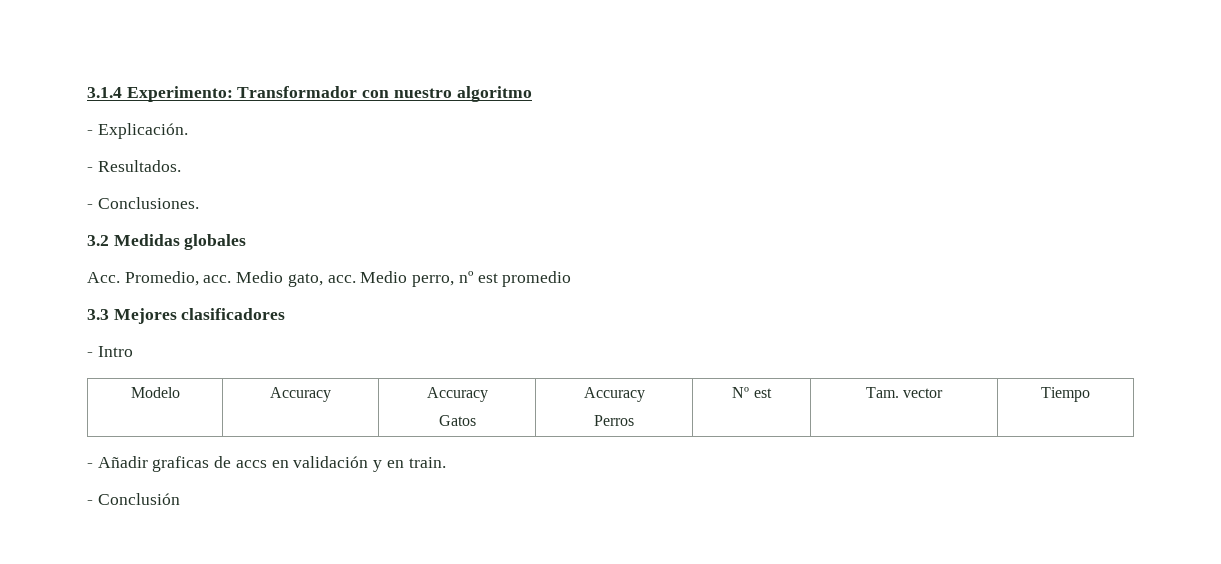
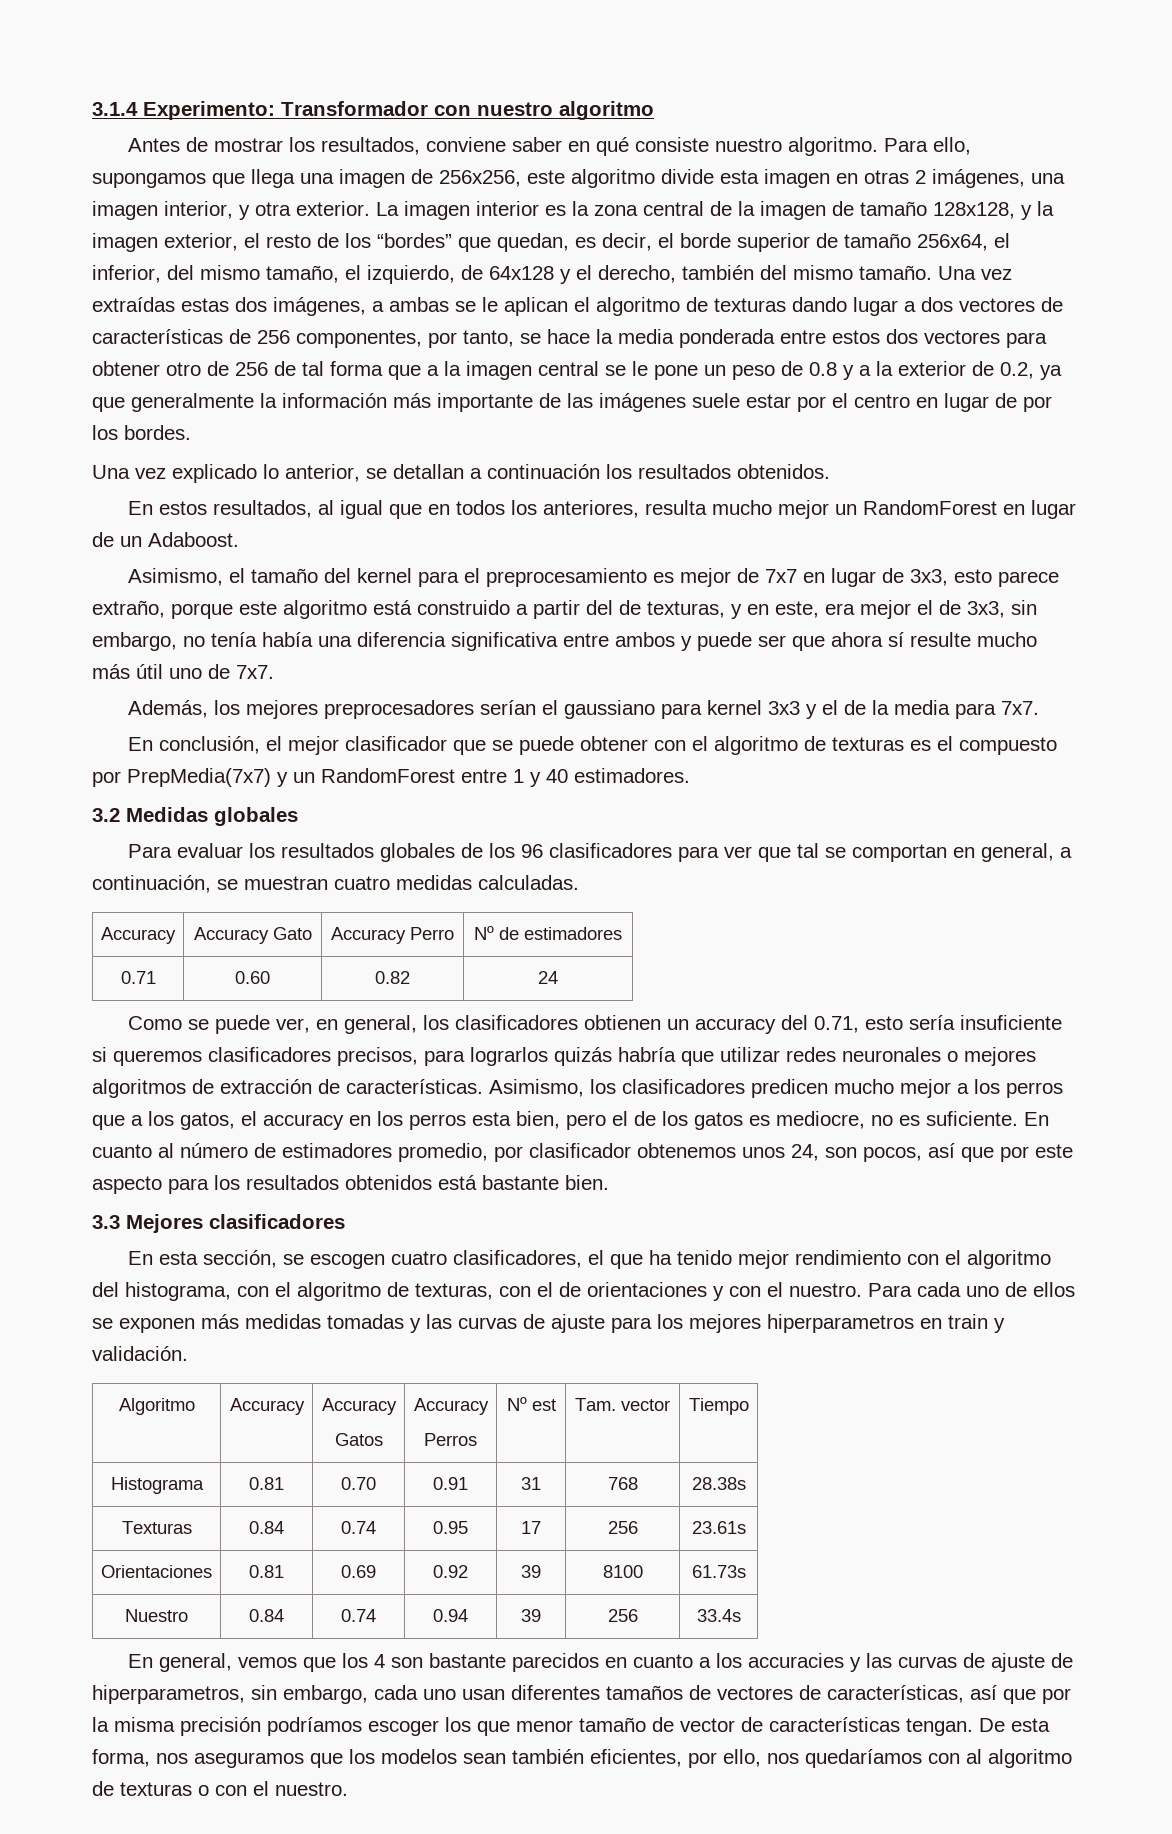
- - Explicación.
- - Resultados.
- - Conclusiones.
+ Antes de mostrar los resultados, conviene saber en qué consiste nuestro algoritmo. Para ello, supongamos que llega una imagen de 256x256, este algoritmo divide esta imagen en otras 2 imágenes, una imagen interior, y otra exterior. La imagen interior es la zona central de la imagen de tamaño 128x128, y la imagen exterior, el resto de los “bordes” que quedan, es decir, el borde superior de tamaño 256x64, el inferior, del mismo tamaño, el izquierdo, de 64x128 y el derecho, también del mismo tamaño. Una vez extraídas estas dos imágenes, a ambas se le aplican el algoritmo de texturas dando lugar a dos vectores de características de 256 componentes, por tanto, se hace la media ponderada entre estos dos vectores para obtener otro de 256 de tal forma que a la imagen central se le pone un peso de 0.8 y a la exterior de 0.2, ya que generalmente la información más importante de las imágenes suele estar por el centro en lugar de por los bordes.
+ Una vez explicado lo anterior, se detallan a continuación los resultados obtenidos.
+ En estos resultados, al igual que en todos los anteriores, resulta mucho mejor un RandomForest en lugar de un Adaboost.
+ Asimismo, el tamaño del kernel para el preprocesamiento es mejor de 7x7 en lugar de 3x3, esto parece extraño, porque este algoritmo está construido a partir del de texturas, y en este, era mejor el de 3x3, sin embargo, no tenía había una diferencia significativa entre ambos y puede ser que ahora sí resulte mucho más útil uno de 7x7.
+ Además, los mejores preprocesadores serían el gaussiano para kernel 3x3 y el de la media para 7x7.
+ En conclusión, el mejor clasificador que se puede obtener con el algoritmo de texturas es el compuesto por PrepMedia(7x7) y un RandomForest entre 1 y 40 estimadores.
  3.2 Medidas globales
- Acc. Promedio, acc. Medio gato, acc. Medio perro, nº est promedio
+ Para evaluar los resultados globales de los 96 clasificadores para ver que tal se comportan en general, a continuación, se muestran cuatro medidas calculadas.
+ Accuracy | Accuracy Gato | Accuracy Perro | Nº de estimadores
+ 0.71 | 0.60 | 0.82 | 24
+ Como se puede ver, en general, los clasificadores obtienen un accuracy del 0.71, esto sería insuficiente si queremos clasificadores precisos, para lograrlos quizás habría que utilizar redes neuronales o mejores algoritmos de extracción de características. Asimismo, los clasificadores predicen mucho mejor a los perros que a los gatos, el accuracy en los perros esta bien, pero el de los gatos es mediocre, no es suficiente. En cuanto al número de estimadores promedio, por clasificador obtenemos unos 24, son pocos, así que por este aspecto para los resultados obtenidos está bastante bien.
  3.3 Mejores clasificadores
- - Intro
- Modelo | Accuracy | Accuracy
+ En esta sección, se escogen cuatro clasificadores, el que ha tenido mejor rendimiento con el algoritmo del histograma, con el algoritmo de texturas, con el de orientaciones y con el nuestro. Para cada uno de ellos se exponen más medidas tomadas y las curvas de ajuste para los mejores hiperparametros en train y validación.
+ Algoritmo | Accuracy | Accuracy
- - Añadir graficas de accs en validación y en train.
- - Conclusión
+ Histograma | 0.81 | 0.70 | 0.91 | 31 | 768 | 28.38s
+ Texturas | 0.84 | 0.74 | 0.95 | 17 | 256 | 23.61s
+ Orientaciones | 0.81 | 0.69 | 0.92 | 39 | 8100 | 61.73s
+ Nuestro | 0.84 | 0.74 | 0.94 | 39 | 256 | 33.4s
+ En general, vemos que los 4 son bastante parecidos en cuanto a los accuracies y las curvas de ajuste de hiperparametros, sin embargo, cada uno usan diferentes tamaños de vectores de características, así que por la misma precisión podríamos escoger los que menor tamaño de vector de características tengan. De esta forma, nos aseguramos que los modelos sean también eficientes, por ello, nos quedaríamos con al algoritmo de texturas o con el nuestro.

